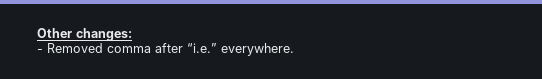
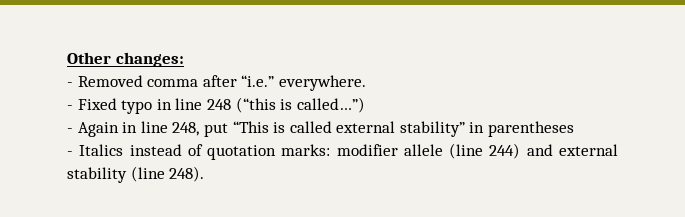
+ - Fixed typo in line 248 (“this is called…”)
+ - Again in line 248, put “This is called external stability” in parentheses
+ - Italics instead of quotation marks: modifier allele (line 244) and external stability (line 248).

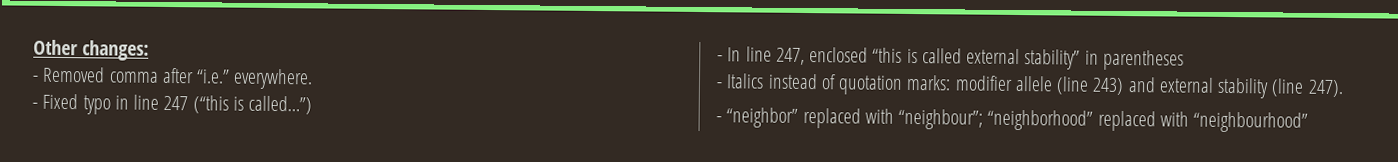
- - Fixed typo in line 248 (“this is called…”)
+ - Fixed typo in line 247 (“this is called…”)
- - Again in line 248, put “This is called external stability” in parentheses
+ - In line 247, enclosed “this is called external stability” in parentheses
- - Italics instead of quotation marks: modifier allele (line 244) and external stability (line 248).
+ - Italics instead of quotation marks: modifier allele (line 243) and external stability (line 247).
+ - “neighbor” replaced with “neighbour”; “neighborhood” replaced with “neighbourhood”

